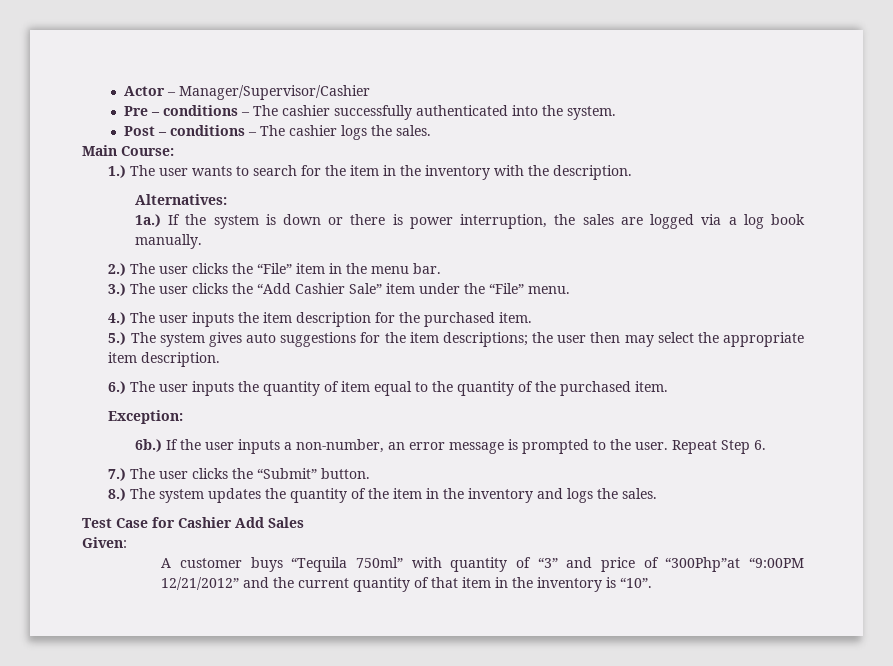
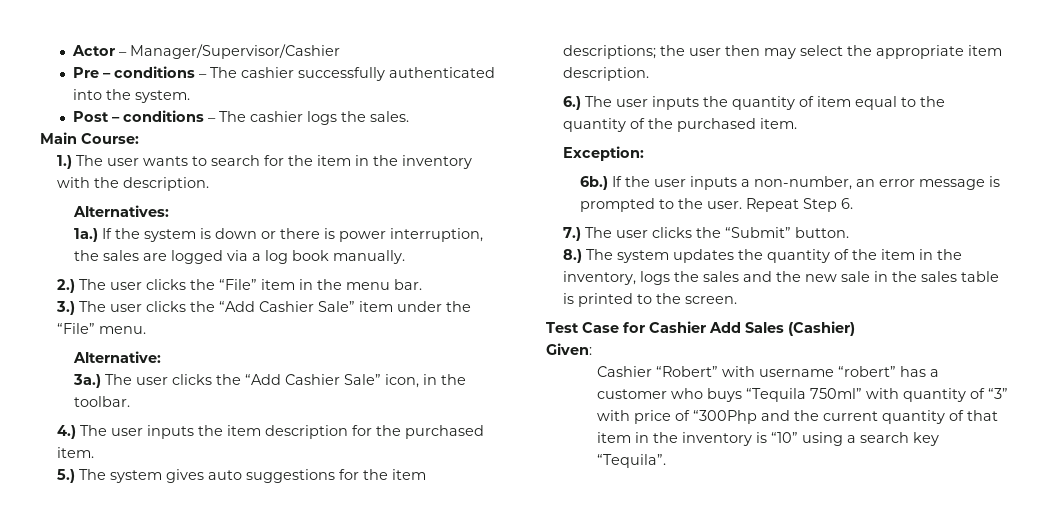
+ Alternative:
+ 3a.) The user clicks the “Add Cashier Sale” icon, in the toolbar.
- 8.) The system updates the quantity of the item in the inventory and logs the sales.
+ 8.) The system updates the quantity of the item in the inventory, logs the sales and the new sale in the sales table is printed to the screen.
- Test Case for Cashier Add Sales
+ Test Case for Cashier Add Sales (Cashier)
- A customer buys “Tequila 750ml” with quantity of “3” and price of “300Php”at “9:00PM 12/21/2012” and the current quantity of that item in the inventory is “10”.
+ Cashier “Robert” with username “robert” has a customer who buys “Tequila 750ml” with quantity of “3” with price of “300Php and the current quantity of that item in the inventory is “10” using a search key “Tequila”.

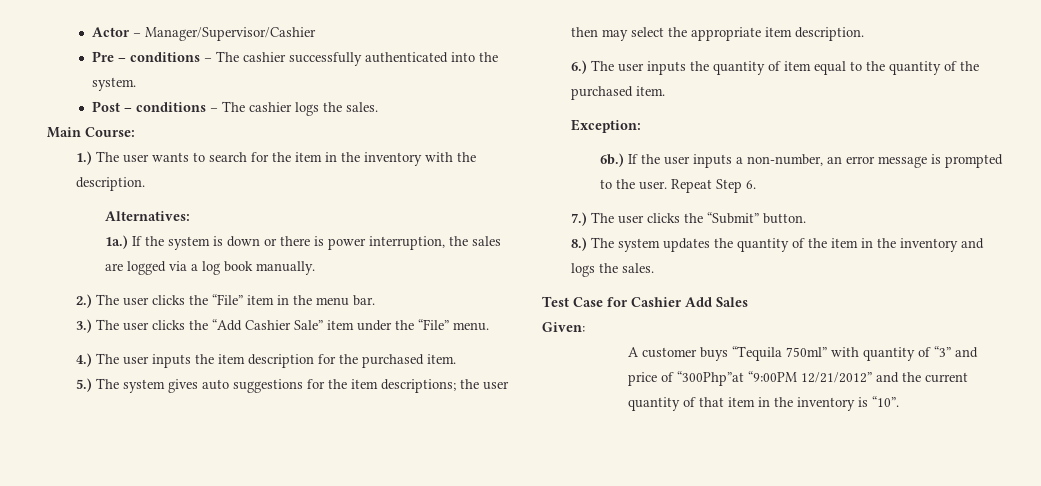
- Alternative:
- 3a.) The user clicks the “Add Cashier Sale” icon, in the toolbar.
- 8.) The system updates the quantity of the item in the inventory, logs the sales and the new sale in the sales table is printed to the screen.
+ 8.) The system updates the quantity of the item in the inventory and logs the sales.
- Test Case for Cashier Add Sales (Cashier)
+ Test Case for Cashier Add Sales
- Cashier “Robert” with username “robert” has a customer who buys “Tequila 750ml” with quantity of “3” with price of “300Php and the current quantity of that item in the inventory is “10” using a search key “Tequila”.
+ A customer buys “Tequila 750ml” with quantity of “3” and price of “300Php”at “9:00PM 12/21/2012” and the current quantity of that item in the inventory is “10”.

